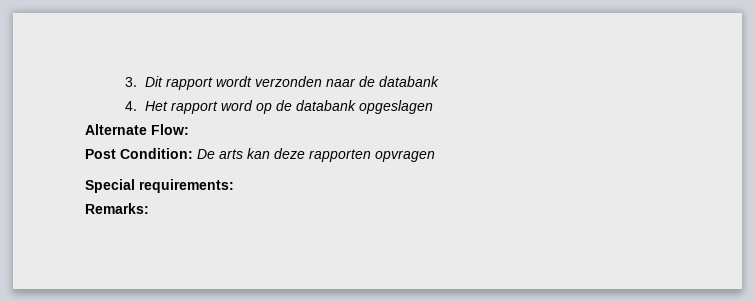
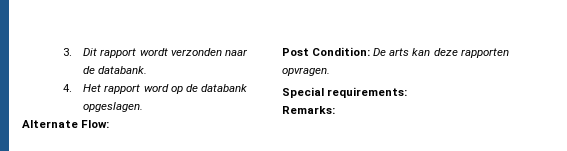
- 3. Dit rapport wordt verzonden naar de databank
+ 3. Dit rapport wordt verzonden naar de databank.
- 4. Het rapport word op de databank opgeslagen
+ 4. Het rapport word op de databank opgeslagen.
- Post Condition: De arts kan deze rapporten opvragen
+ Post Condition: De arts kan deze rapporten opvragen.

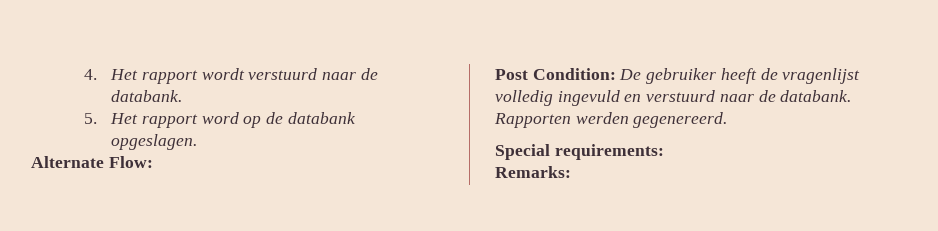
- 3. Dit rapport wordt verzonden naar de databank.
+ 4. Het rapport wordt verstuurd naar de databank.
- 4. Het rapport word op de databank opgeslagen.
+ 5. Het rapport word op de databank opgeslagen.
- Post Condition: De arts kan deze rapporten opvragen.
+ Post Condition: De gebruiker heeft de vragenlijst volledig ingevuld en verstuurd naar de databank. Rapporten werden gegenereerd.

